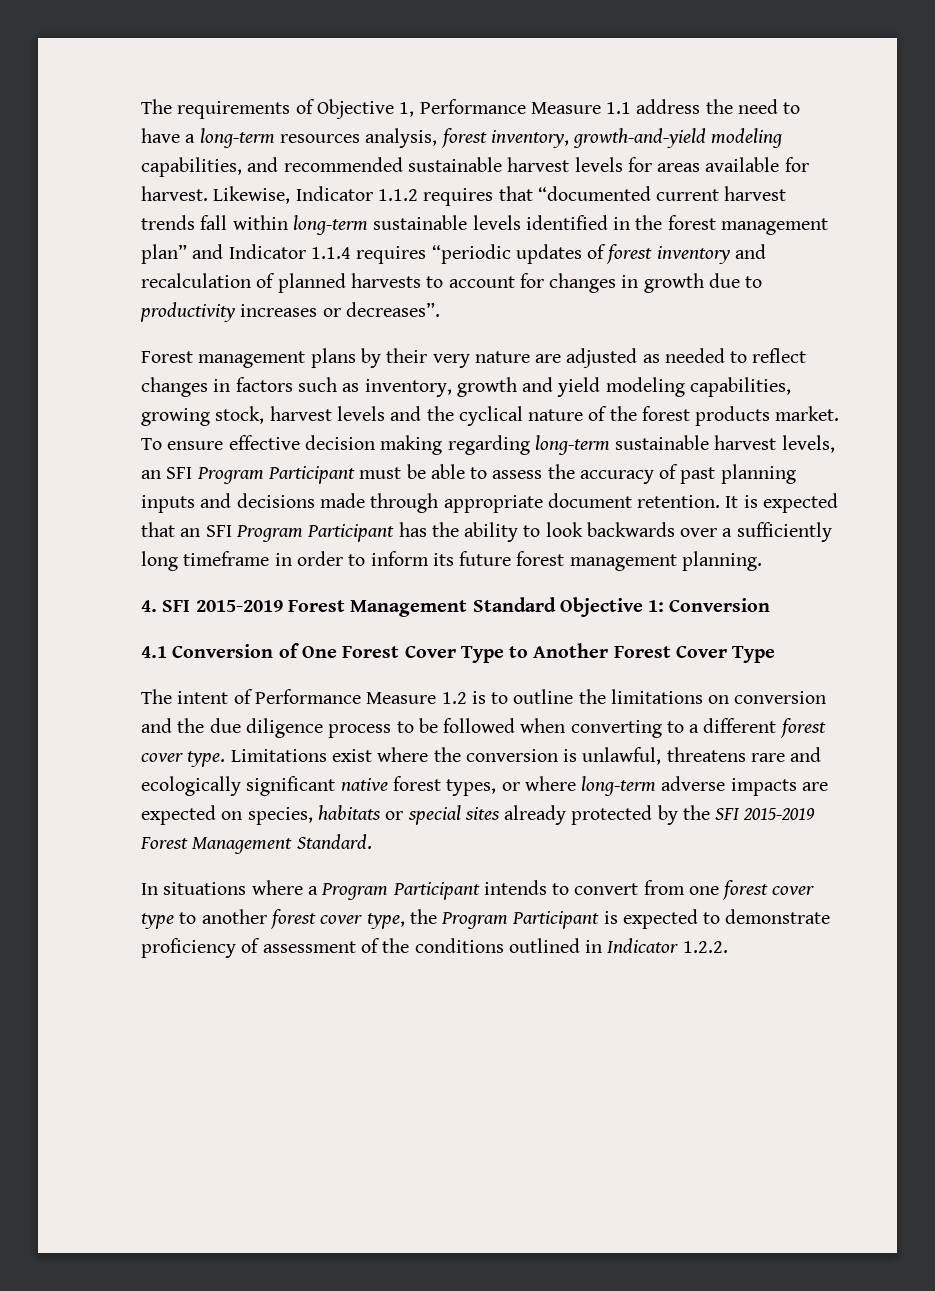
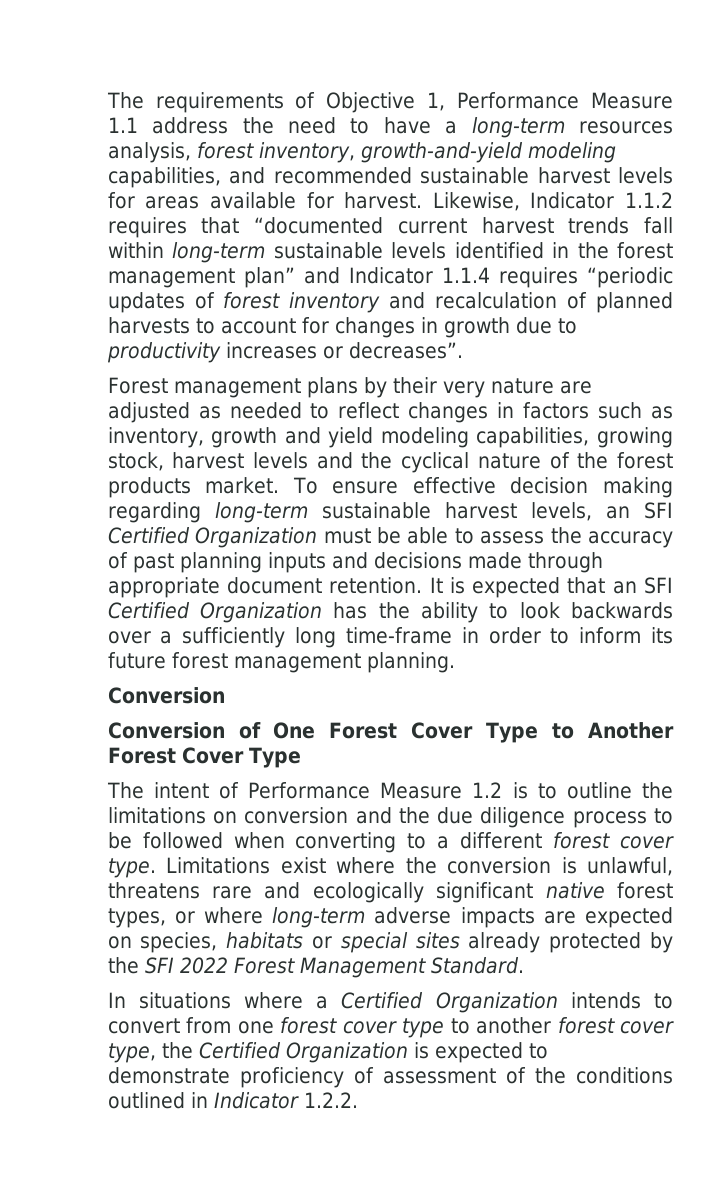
- To ensure effective decision making regarding long-term sustainable harvest levels, an SFI Program Participant must be able to assess the accuracy of past planning inputs and decisions made through appropriate document retention.
+ To ensure effective decision making regarding long-term sustainable harvest levels, an SFI Certified Organization must be able to assess the accuracy of past planning inputs and decisions made through appropriate document retention.
- It is expected that an SFI Program Participant has the ability to look backwards over a sufficiently long timeframe in order to inform its future forest management planning.
- 4. SFI 2015-2019 Forest Management Standard Objective 1: Conversion
+ It is expected that an SFI Certified Organization has the ability to look backwards over a sufficiently long time-frame in order to inform its future forest management planning.
+ Conversion
- 4.1 Conversion of One Forest Cover Type to Another Forest Cover Type
+ Conversion of One Forest Cover Type to Another Forest Cover Type
- Limitations exist where the conversion is unlawful, threatens rare and ecologically significant native forest types, or where long-term adverse impacts are expected on species, habitats or special sites already protected by the SFI 2015-2019 Forest Management Standard.
+ Limitations exist where the conversion is unlawful, threatens rare and ecologically significant native forest types, or where long-term adverse impacts are expected on species, habitats or special sites already protected by the SFI 2022 Forest Management Standard.
- In situations where a Program Participant intends to convert from one forest cover type to another forest cover type, the Program Participant is expected to demonstrate proficiency of assessment of the conditions outlined in Indicator 1.2.2.
+ In situations where a Certified Organization intends to convert from one forest cover type to another forest cover type, the Certified Organization is expected to demonstrate proficiency of assessment of the conditions outlined in Indicator 1.2.2.

